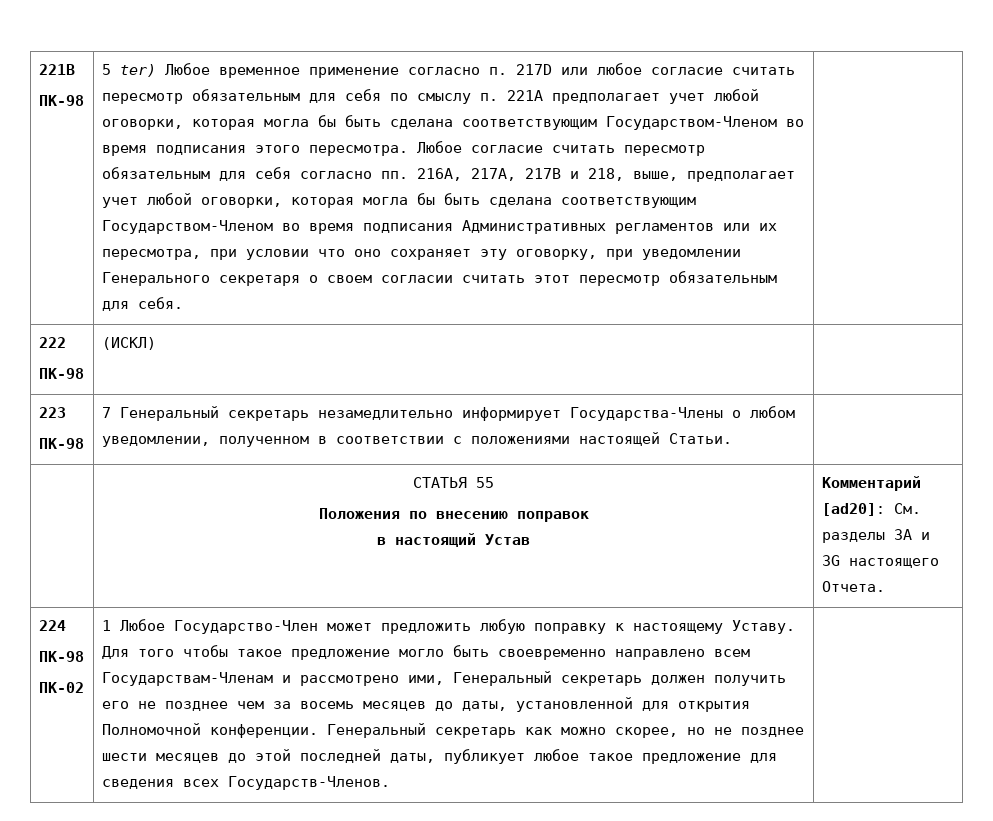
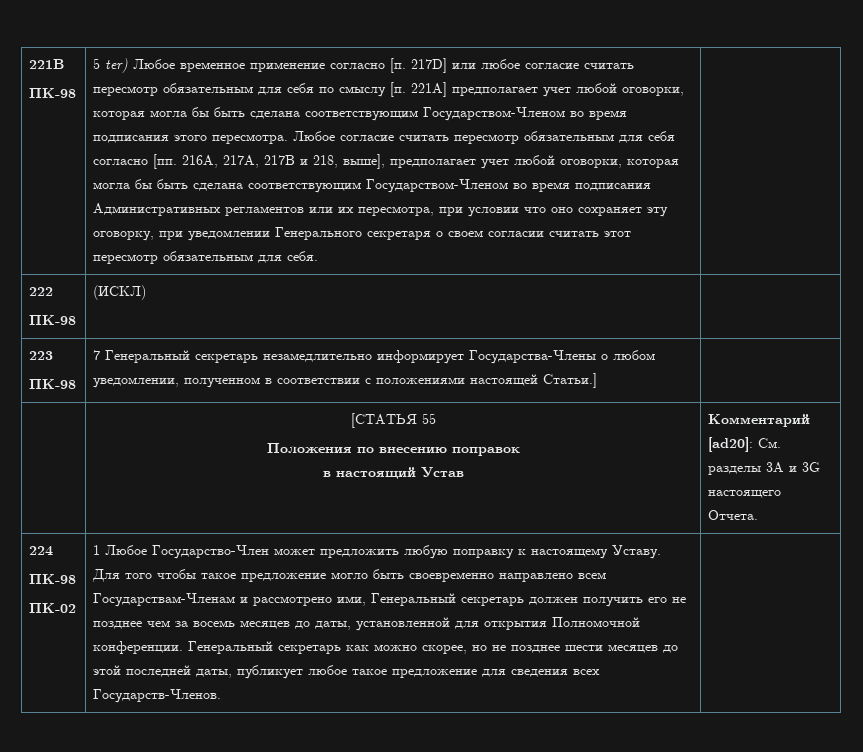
- 5 ter) Любое временное применение согласно п. 217D или любое согласие считать пересмотр обязательным для себя по смыслу п. 221A предполагает учет любой оговорки, которая могла бы быть сделана соответствующим Государством-Членом во время подписания этого пересмотра.
+ 5 ter) Любое временное применение согласно [п. 217D] или любое согласие считать пересмотр обязательным для себя по смыслу [п. 221A] предполагает учет любой оговорки, которая могла бы быть сделана соответствующим Государством-Членом во время подписания этого пересмотра.
- Любое согласие считать пересмотр обязательным для себя согласно пп. 216A, 217А, 217B и 218, выше, предполагает учет любой оговорки, которая могла бы быть сделана соответствующим Государством-Членом во время подписания Административных регламентов или их пересмотра, при условии что оно сохраняет эту оговорку, при уведомлении Генерального секретаря о своем согласии считать этот пересмотр обязательным для себя.
+ Любое согласие считать пересмотр обязательным для себя согласно [пп. 216A, 217А, 217B и 218, выше], предполагает учет любой оговорки, которая могла бы быть сделана соответствующим Государством-Членом во время подписания Административных регламентов или их пересмотра, при условии что оно сохраняет эту оговорку, при уведомлении Генерального секретаря о своем согласии считать этот пересмотр обязательным для себя.
  223
- ПК-98 | 7 Генеральный секретарь незамедлительно информирует Государства-Члены о любом уведомлении, полученном в соответствии с положениями настоящей Статьи. |
- | СТАТЬЯ 55
+ ПК-98 | 7 Генеральный секретарь незамедлительно информирует Государства-Члены о любом уведомлении, полученном в соответствии с положениями настоящей Статьи.] |
+ | [СТАТЬЯ 55

